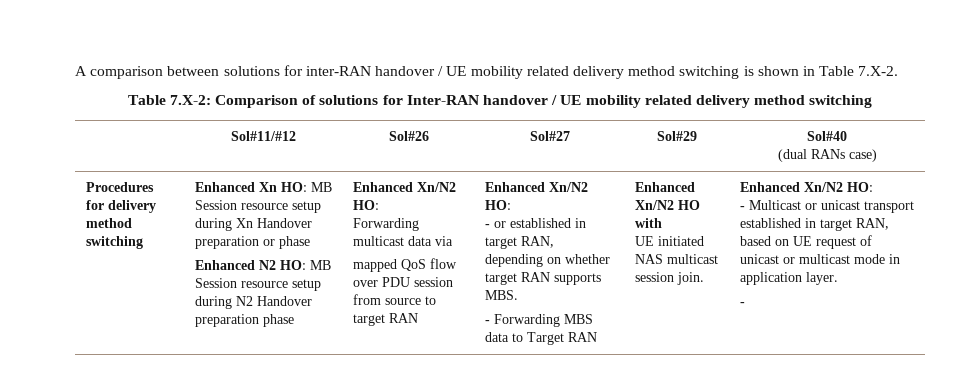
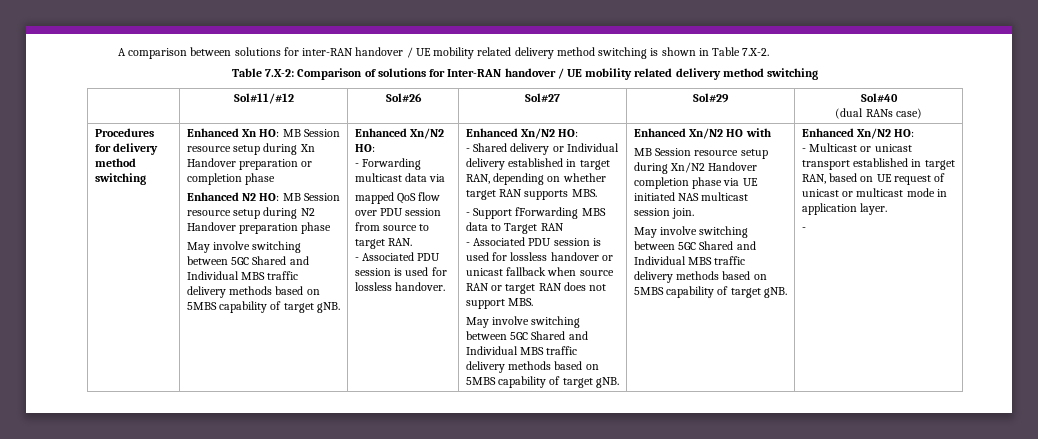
- Enhanced Xn HO: MB Session resource setup during Xn Handover preparation or phase
+ Enhanced Xn HO: MB Session resource setup during Xn Handover preparation or completion phase
- Enhanced N2 HO: MB Session resource setup during N2 Handover preparation phase | Enhanced Xn/N2 HO:
- Forwarding multicast data via
+ Enhanced N2 HO: MB Session resource setup during N2 Handover preparation phase
+ May involve switching between 5GC Shared and Individual MBS traffic delivery methods based on 5MBS capability of target gNB. | Enhanced Xn/N2 HO:
+ - Forwarding multicast data via
- mapped QoS flow over PDU session from source to target RAN | Enhanced Xn/N2 HO:
- - or established in target RAN, depending on whether target RAN supports MBS.
+ mapped QoS flow over PDU session from source to target RAN.
+ - Associated PDU session is used for lossless handover. | Enhanced Xn/N2 HO:
+ - Shared delivery or Individual delivery established in target RAN, depending on whether target RAN supports MBS.
- - Forwarding MBS data to Target RAN
+ - Support fForwarding MBS data to Target RAN
- Enhanced Xn/N2 HO with
- UE initiated NAS multicast session join.
+ - Associated PDU session is used for lossless handover or unicast fallback when source RAN or target RAN does not support MBS.
+ May involve switching between 5GC Shared and Individual MBS traffic delivery methods based on 5MBS capability of target gNB. | Enhanced Xn/N2 HO with
+ MB Session resource setup during Xn/N2 Handover completion phase via UE initiated NAS multicast session join.
+ May involve switching between 5GC Shared and Individual MBS traffic delivery methods based on 5MBS capability of target gNB.

